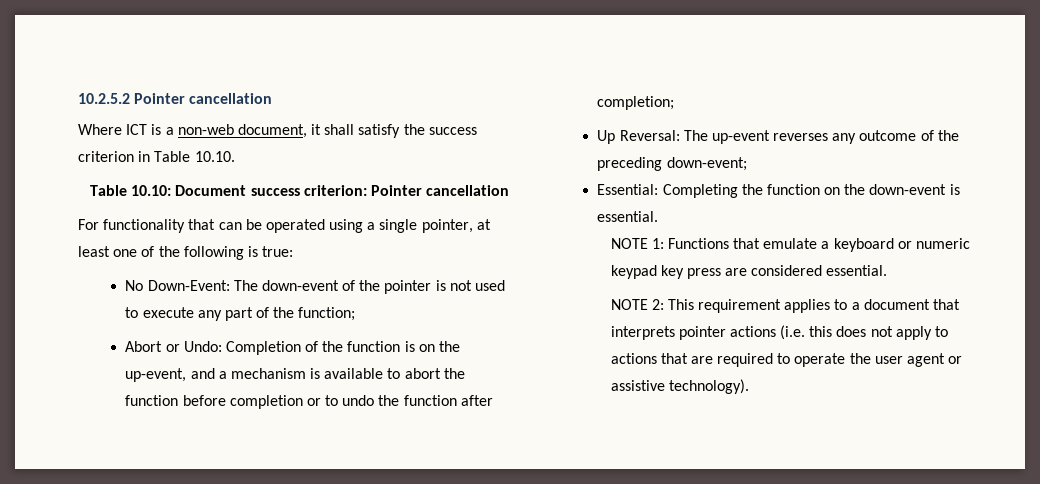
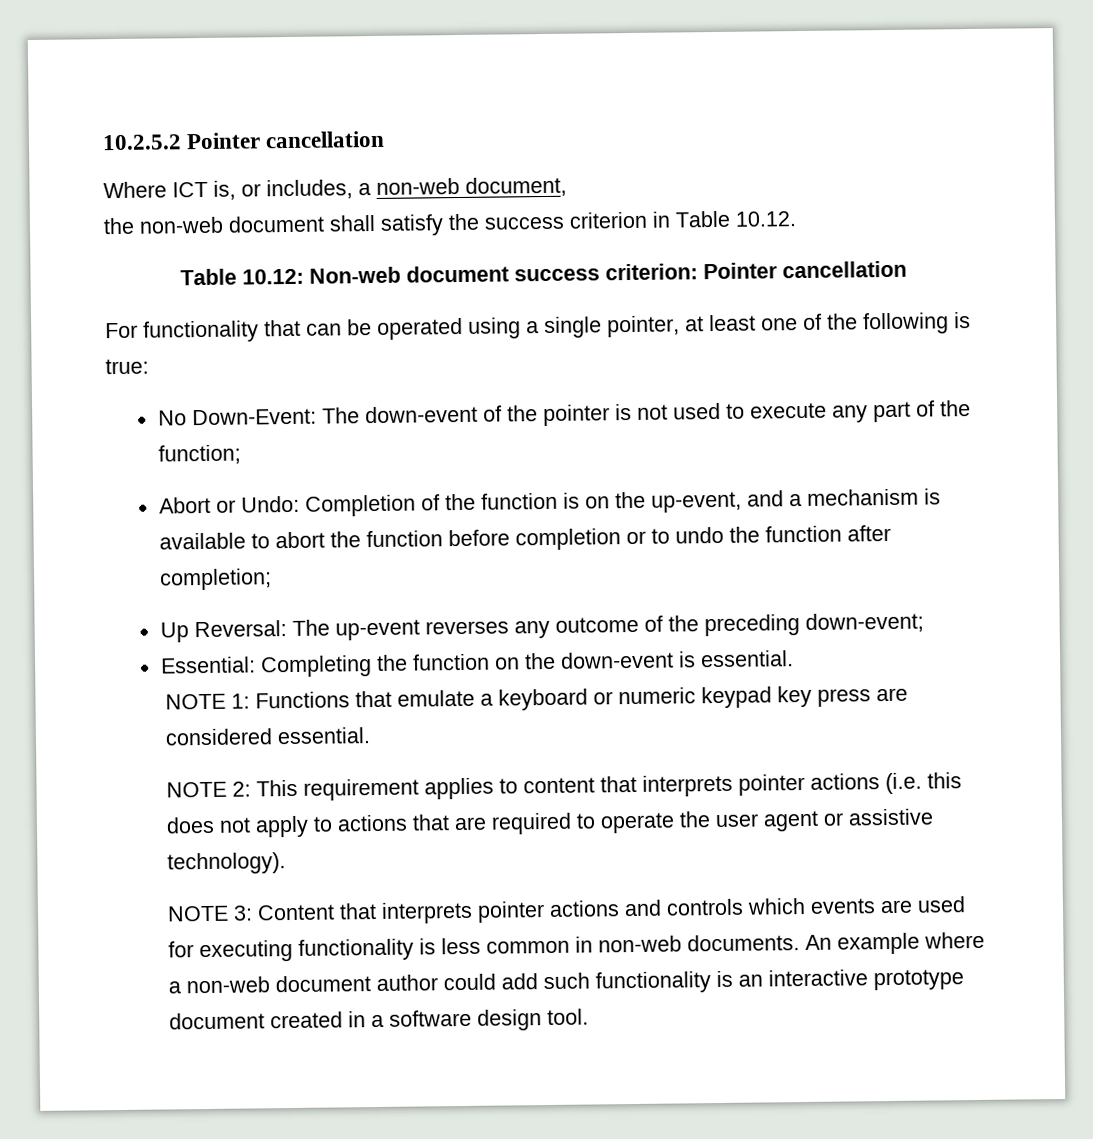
- Where ICT is a non-web document, it shall satisfy the success criterion in Table 10.10.
- Table 10.10: Document success criterion: Pointer cancellation
+ Where ICT is, or includes, a non-web document,
+ the non-web document shall satisfy the success criterion in Table 10.12.
+ Table 10.12: Non-web document success criterion: Pointer cancellation
- NOTE 2: This requirement applies to a document that interprets pointer actions (i.e. this does not apply to actions that are required to operate the user agent or assistive technology).
+ NOTE 2: This requirement applies to content that interprets pointer actions (i.e. this does not apply to actions that are required to operate the user agent or assistive technology).
+ NOTE 3: Content that interprets pointer actions and controls which events are used for executing functionality is less common in non-web documents. An example where a non-web document author could add such functionality is an interactive prototype document created in a software design tool.

